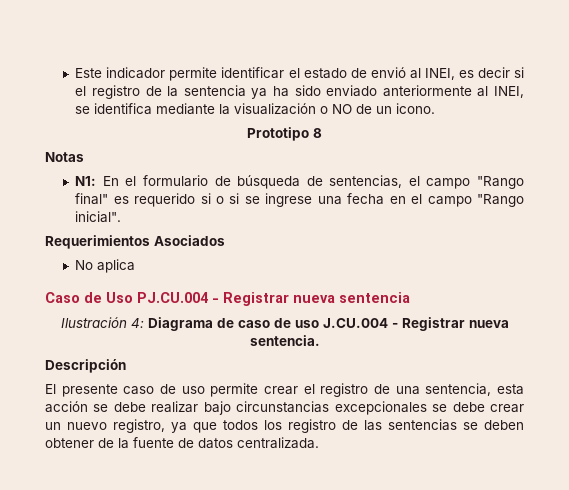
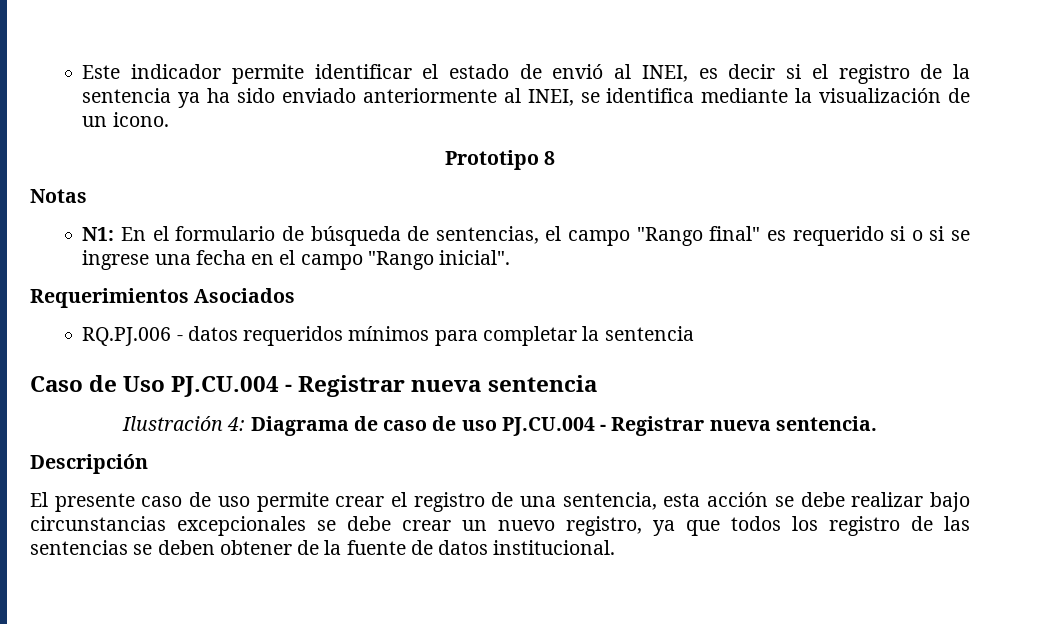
- Este indicador permite identificar el estado de envió al INEI, es decir si el registro de la sentencia ya ha sido enviado anteriormente al INEI, se identifica mediante la visualización o NO de un icono.
+ Este indicador permite identificar el estado de envió al INEI, es decir si el registro de la sentencia ya ha sido enviado anteriormente al INEI, se identifica mediante la visualización de un icono.
- No aplica
+ RQ.PJ.006 - datos requeridos mínimos para completar la sentencia
- Ilustración 4: Diagrama de caso de uso J.CU.004 - Registrar nueva sentencia.
+ Ilustración 4: Diagrama de caso de uso PJ.CU.004 - Registrar nueva sentencia.
- El presente caso de uso permite crear el registro de una sentencia, esta acción se debe realizar bajo circunstancias excepcionales se debe crear un nuevo registro, ya que todos los registro de las sentencias se deben obtener de la fuente de datos centralizada.
+ El presente caso de uso permite crear el registro de una sentencia, esta acción se debe realizar bajo circunstancias excepcionales se debe crear un nuevo registro, ya que todos los registro de las sentencias se deben obtener de la fuente de datos institucional.

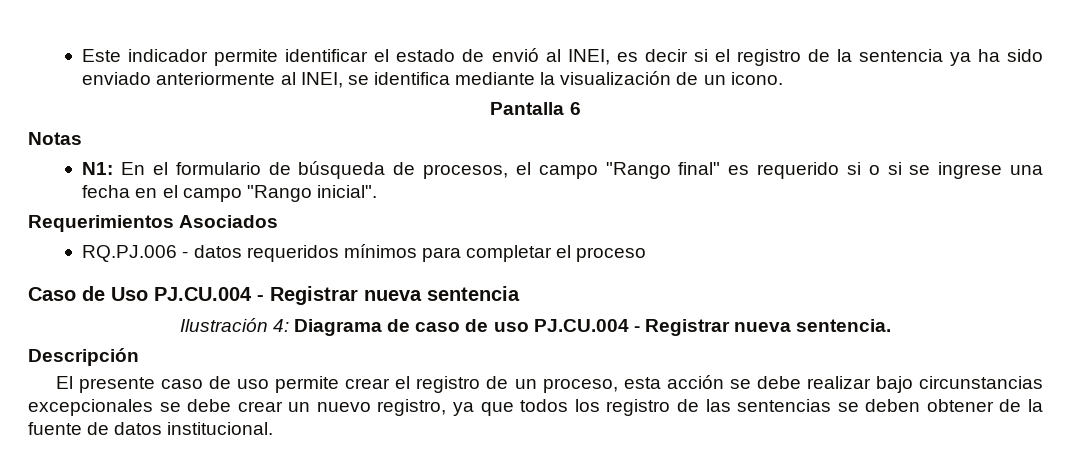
- Prototipo 8
+ Pantalla 6
- N1: En el formulario de búsqueda de sentencias, el campo "Rango final" es requerido si o si se ingrese una fecha en el campo "Rango inicial".
+ N1: En el formulario de búsqueda de procesos, el campo "Rango final" es requerido si o si se ingrese una fecha en el campo "Rango inicial".
- RQ.PJ.006 - datos requeridos mínimos para completar la sentencia
+ RQ.PJ.006 - datos requeridos mínimos para completar el proceso
- El presente caso de uso permite crear el registro de una sentencia, esta acción se debe realizar bajo circunstancias excepcionales se debe crear un nuevo registro, ya que todos los registro de las sentencias se deben obtener de la fuente de datos institucional.
+ El presente caso de uso permite crear el registro de un proceso, esta acción se debe realizar bajo circunstancias excepcionales se debe crear un nuevo registro, ya que todos los registro de las sentencias se deben obtener de la fuente de datos institucional.

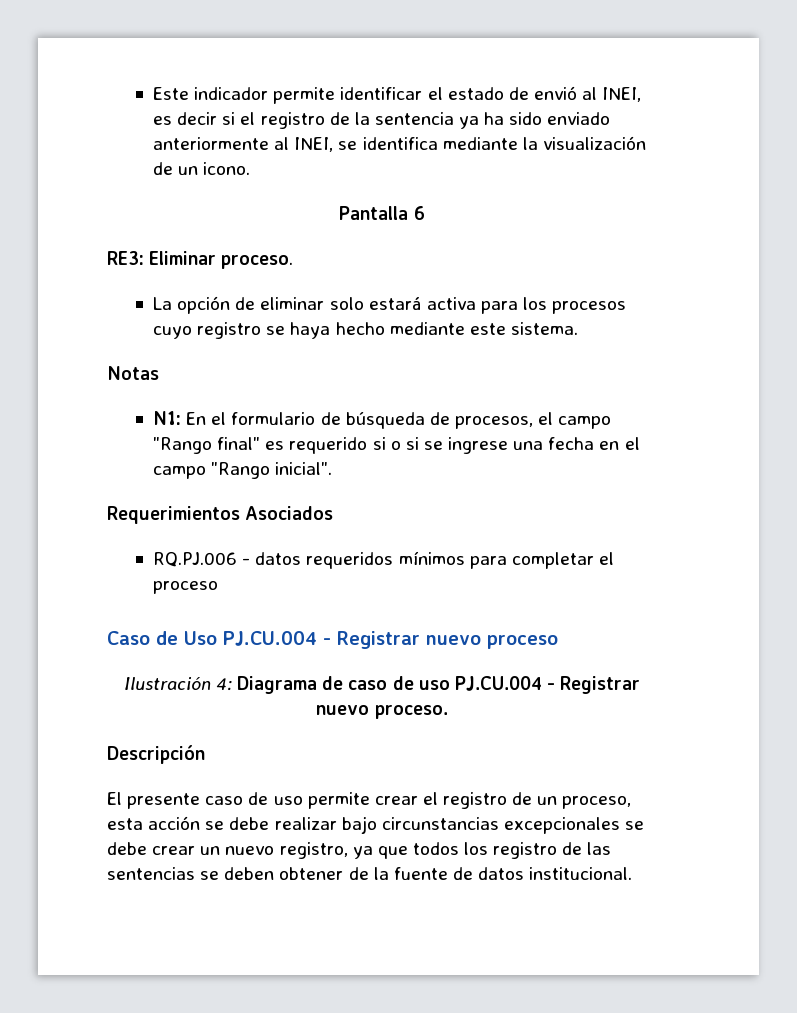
+ RE3: Eliminar proceso.
+ La opción de eliminar solo estará activa para los procesos cuyo registro se haya hecho mediante este sistema.
- Caso de Uso PJ.CU.004 - Registrar nueva sentencia
+ Caso de Uso PJ.CU.004 - Registrar nuevo proceso
- Ilustración 4: Diagrama de caso de uso PJ.CU.004 - Registrar nueva sentencia.
+ Ilustración 4: Diagrama de caso de uso PJ.CU.004 - Registrar nuevo proceso.

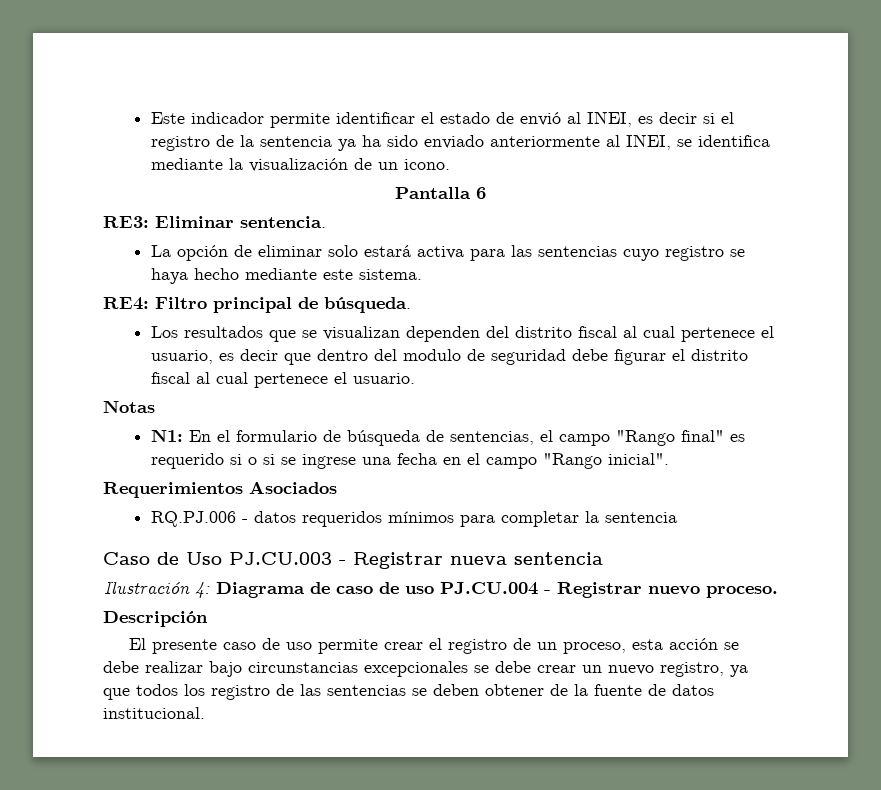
- RE3: Eliminar proceso.
+ RE3: Eliminar sentencia.
- La opción de eliminar solo estará activa para los procesos cuyo registro se haya hecho mediante este sistema.
+ La opción de eliminar solo estará activa para las sentencias cuyo registro se haya hecho mediante este sistema.
+ RE4: Filtro principal de búsqueda.
+ Los resultados que se visualizan dependen del distrito fiscal al cual pertenece el usuario, es decir que dentro del modulo de seguridad debe figurar el distrito fiscal al cual pertenece el usuario.
- N1: En el formulario de búsqueda de procesos, el campo "Rango final" es requerido si o si se ingrese una fecha en el campo "Rango inicial".
+ N1: En el formulario de búsqueda de sentencias, el campo "Rango final" es requerido si o si se ingrese una fecha en el campo "Rango inicial".
- RQ.PJ.006 - datos requeridos mínimos para completar el proceso
+ RQ.PJ.006 - datos requeridos mínimos para completar la sentencia
- Caso de Uso PJ.CU.004 - Registrar nuevo proceso
+ Caso de Uso PJ.CU.003 - Registrar nueva sentencia

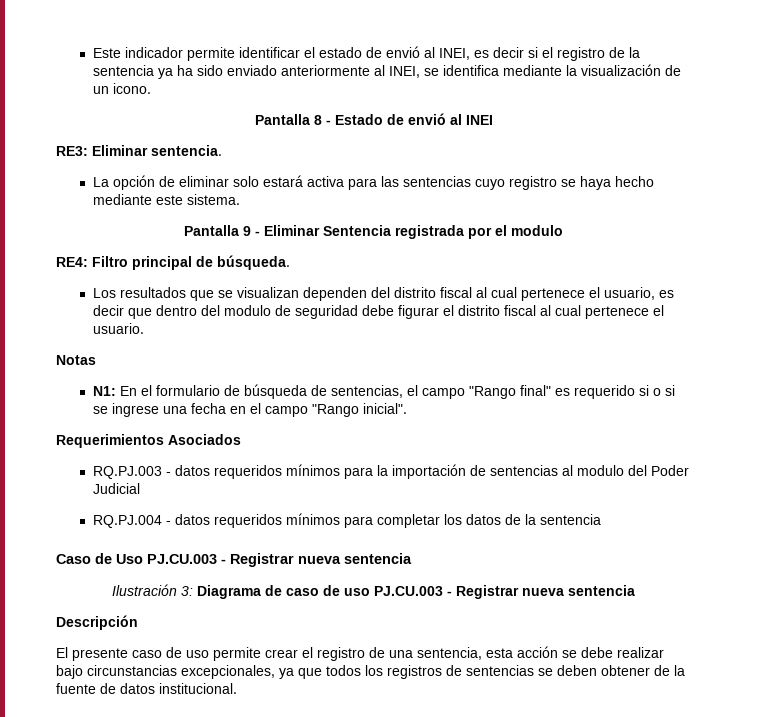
- Pantalla 6
+ Pantalla 8 - Estado de envió al INEI
+ Pantalla 9 - Eliminar Sentencia registrada por el modulo
- RQ.PJ.006 - datos requeridos mínimos para completar la sentencia
+ RQ.PJ.003 - datos requeridos mínimos para la importación de sentencias al modulo del Poder Judicial
+ RQ.PJ.004 - datos requeridos mínimos para completar los datos de la sentencia
- Ilustración 4: Diagrama de caso de uso PJ.CU.004 - Registrar nuevo proceso.
+ Ilustración 3: Diagrama de caso de uso PJ.CU.003 - Registrar nueva sentencia
- El presente caso de uso permite crear el registro de un proceso, esta acción se debe realizar bajo circunstancias excepcionales se debe crear un nuevo registro, ya que todos los registro de las sentencias se deben obtener de la fuente de datos institucional.
+ El presente caso de uso permite crear el registro de una sentencia, esta acción se debe realizar bajo circunstancias excepcionales, ya que todos los registros de sentencias se deben obtener de la fuente de datos institucional.

